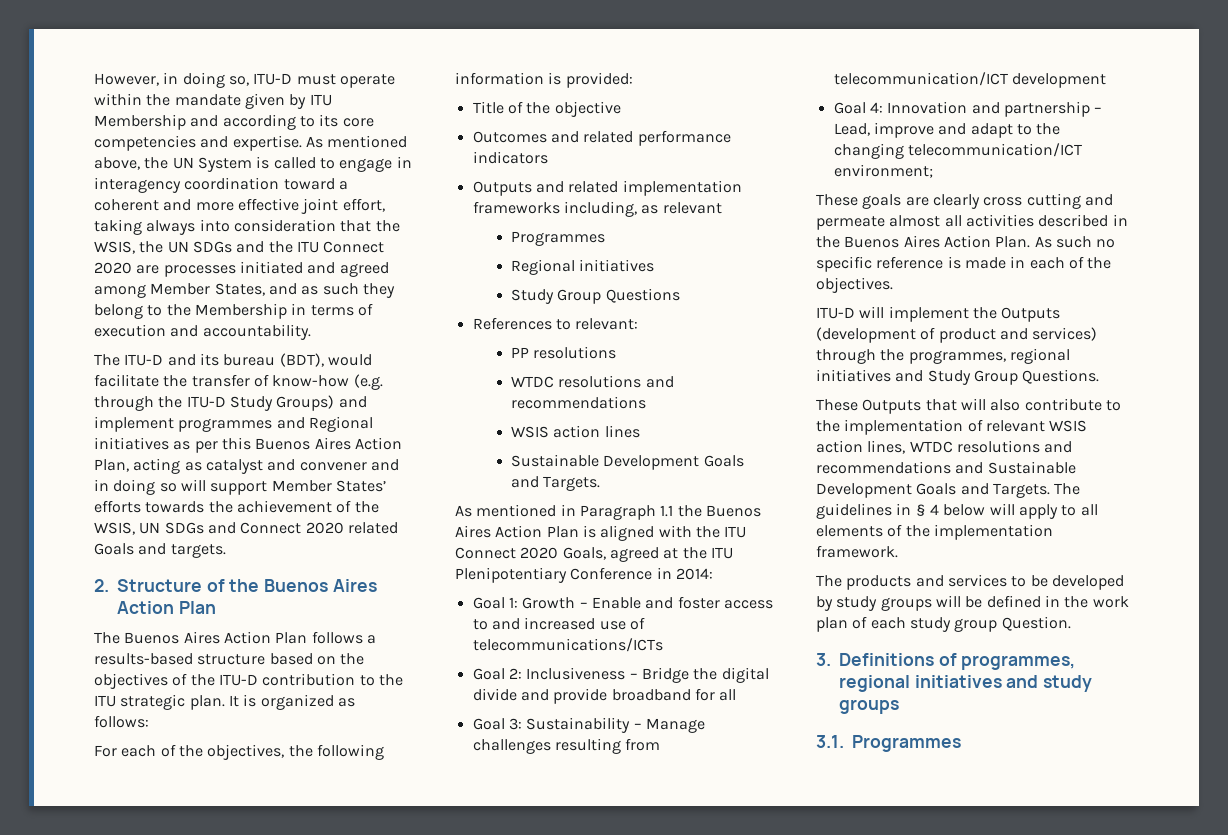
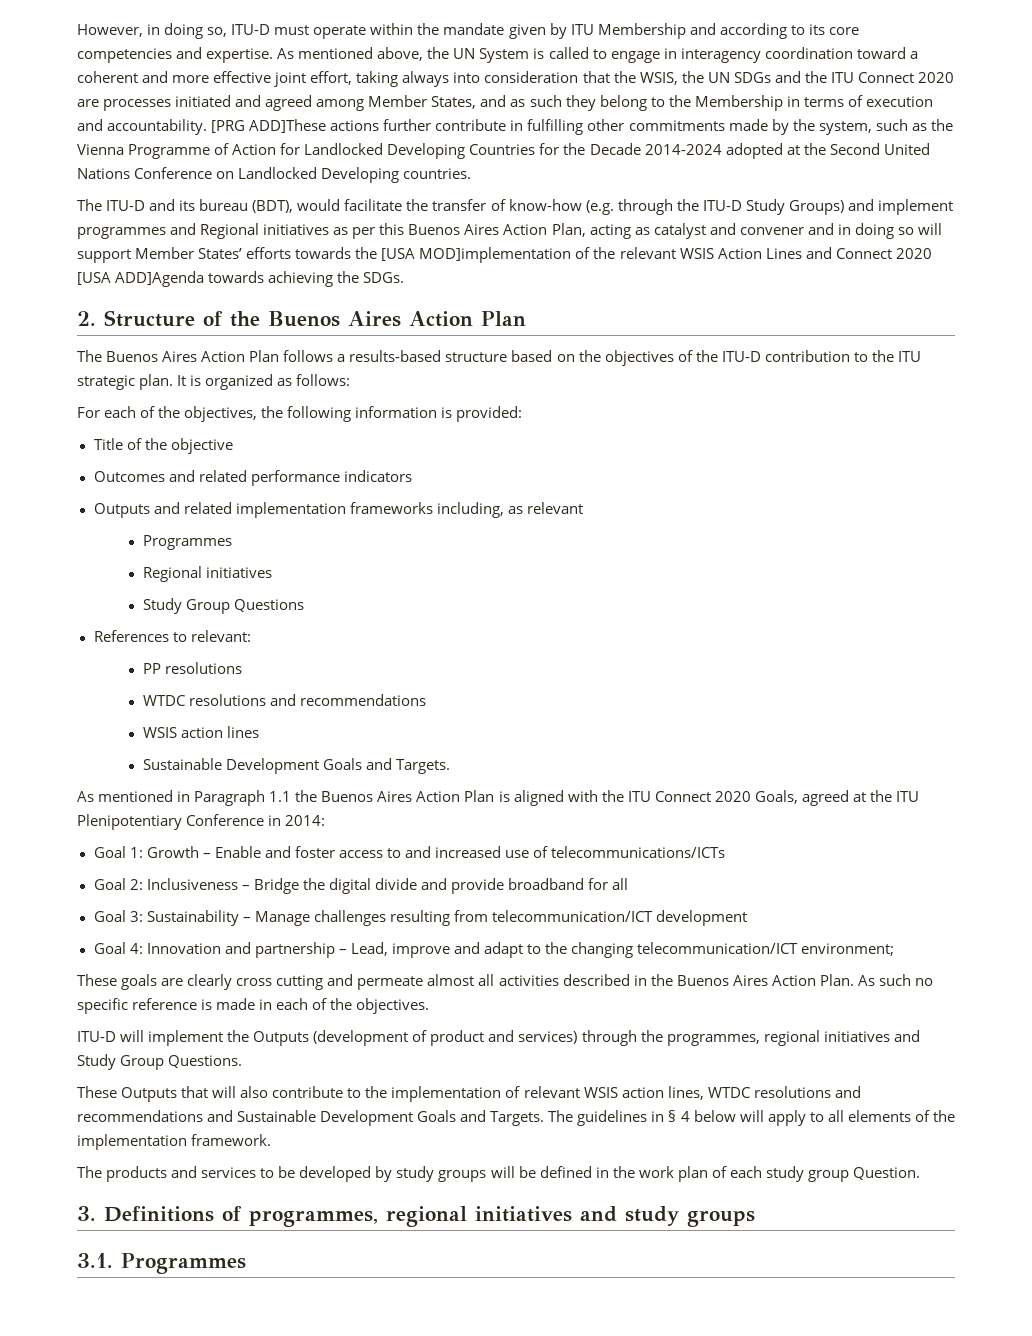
+ [PRG ADD]These actions further contribute in fulfilling other commitments made by the system, such as the Vienna Programme of Action for Landlocked Developing Countries for the Decade 2014-2024 adopted at the Second United Nations Conference on Landlocked Developing countries.
- The ITU-D and its bureau (BDT), would facilitate the transfer of know-how (e.g. through the ITU-D Study Groups) and implement programmes and Regional initiatives as per this Buenos Aires Action Plan, acting as catalyst and convener and in doing so will support Member States’ efforts towards the achievement of the WSIS, UN SDGs and Connect 2020 related Goals and targets.
+ The ITU-D and its bureau (BDT), would facilitate the transfer of know-how (e.g. through the ITU-D Study Groups) and implement programmes and Regional initiatives as per this Buenos Aires Action Plan, acting as catalyst and convener and in doing so will support Member States’ efforts towards the [USA MOD]implementation of the relevant WSIS Action Lines and Connect 2020 [USA ADD]Agenda towards achieving the SDGs.

